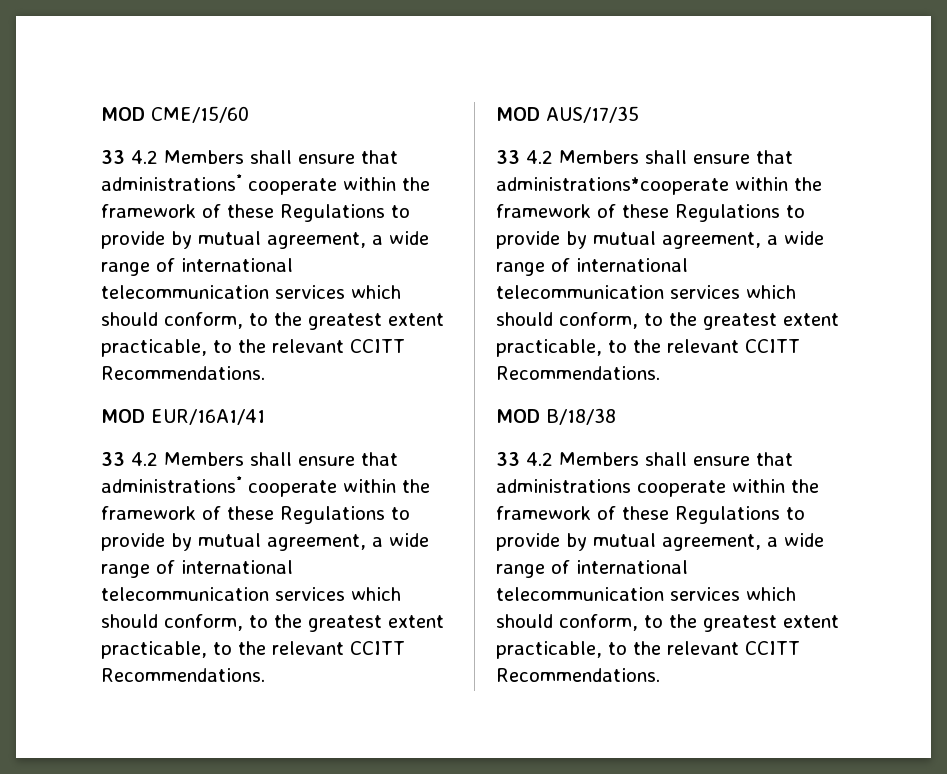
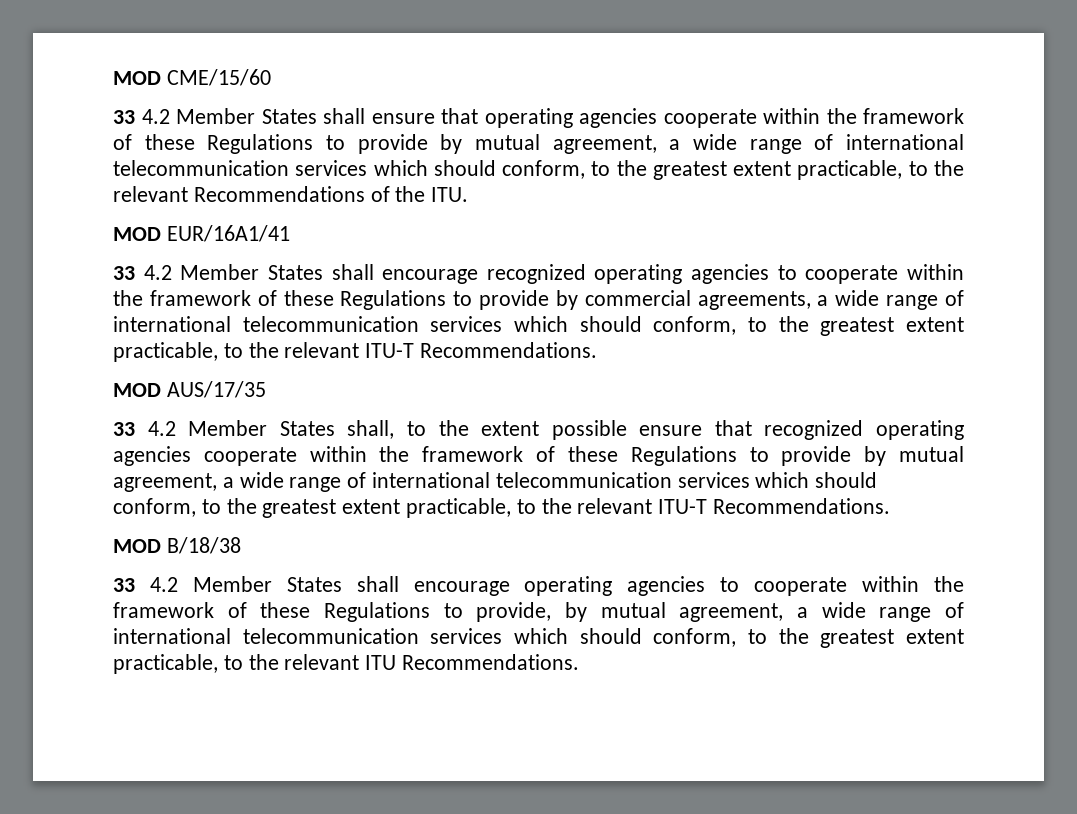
  MOD CME/15/60
- 33 4.2 Members shall ensure that administrations* cooperate within the framework of these Regulations to provide by mutual agreement, a wide range of international telecommunication services which should conform, to the greatest extent practicable, to the relevant CCITT Recommendations.
+ 33 4.2 Member States shall ensure that operating agencies cooperate within the framework of these Regulations to provide by mutual agreement, a wide range of international telecommunication services which should conform, to the greatest extent practicable, to the relevant Recommendations of the ITU.
  MOD EUR/16A1/41
- 33 4.2 Members shall ensure that administrations* cooperate within the framework of these Regulations to provide by mutual agreement, a wide range of international telecommunication services which should conform, to the greatest extent practicable, to the relevant CCITT Recommendations.
+ 33 4.2 Member States shall encourage recognized operating agencies to cooperate within the framework of these Regulations to provide by commercial agreements, a wide range of international telecommunication services which should conform, to the greatest extent practicable, to the relevant ITU-T Recommendations.
  MOD AUS/17/35
- 33 4.2 Members shall ensure that administrations*cooperate within the framework of these Regulations to provide by mutual agreement, a wide range of international telecommunication services which should conform, to the greatest extent practicable, to the relevant CCITT Recommendations.
+ 33 4.2 Member States shall, to the extent possible ensure that recognized operating agencies cooperate within the framework of these Regulations to provide by mutual agreement, a wide range of international telecommunication services which should conform, to the greatest extent practicable, to the relevant ITU-T Recommendations.
  MOD B/18/38
- 33 4.2 Members shall ensure that administrations cooperate within the framework of these Regulations to provide by mutual agreement, a wide range of international telecommunication services which should conform, to the greatest extent practicable, to the relevant CCITT Recommendations.
+ 33 4.2 Member States shall encourage operating agencies to cooperate within the framework of these Regulations to provide, by mutual agreement, a wide range of international telecommunication services which should conform, to the greatest extent practicable, to the relevant ITU Recommendations.

